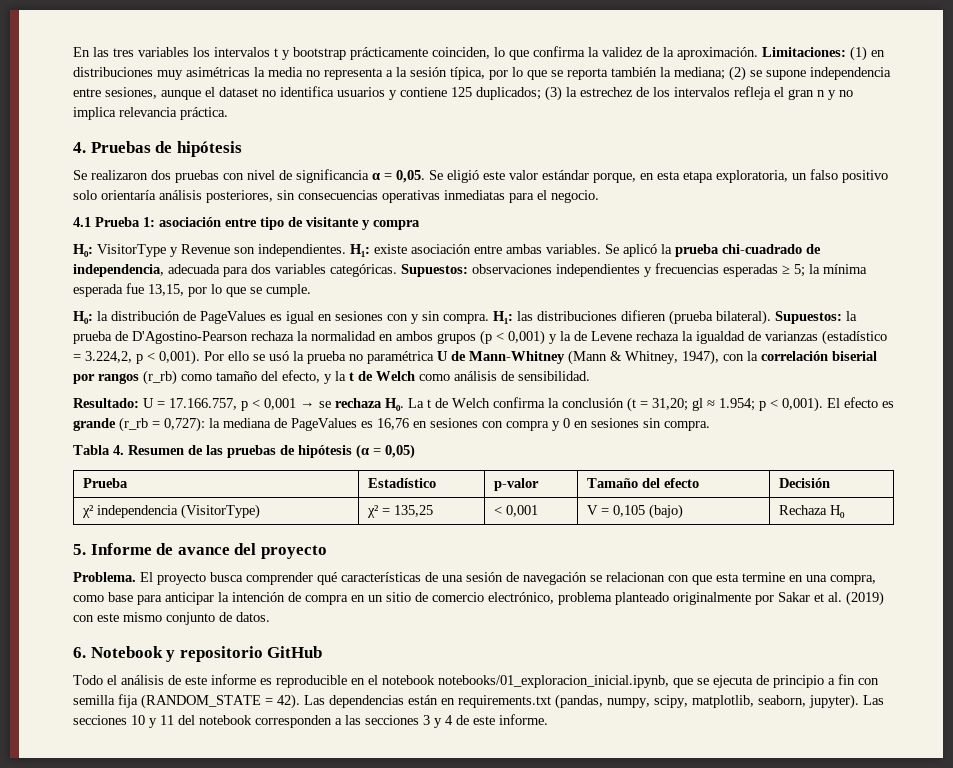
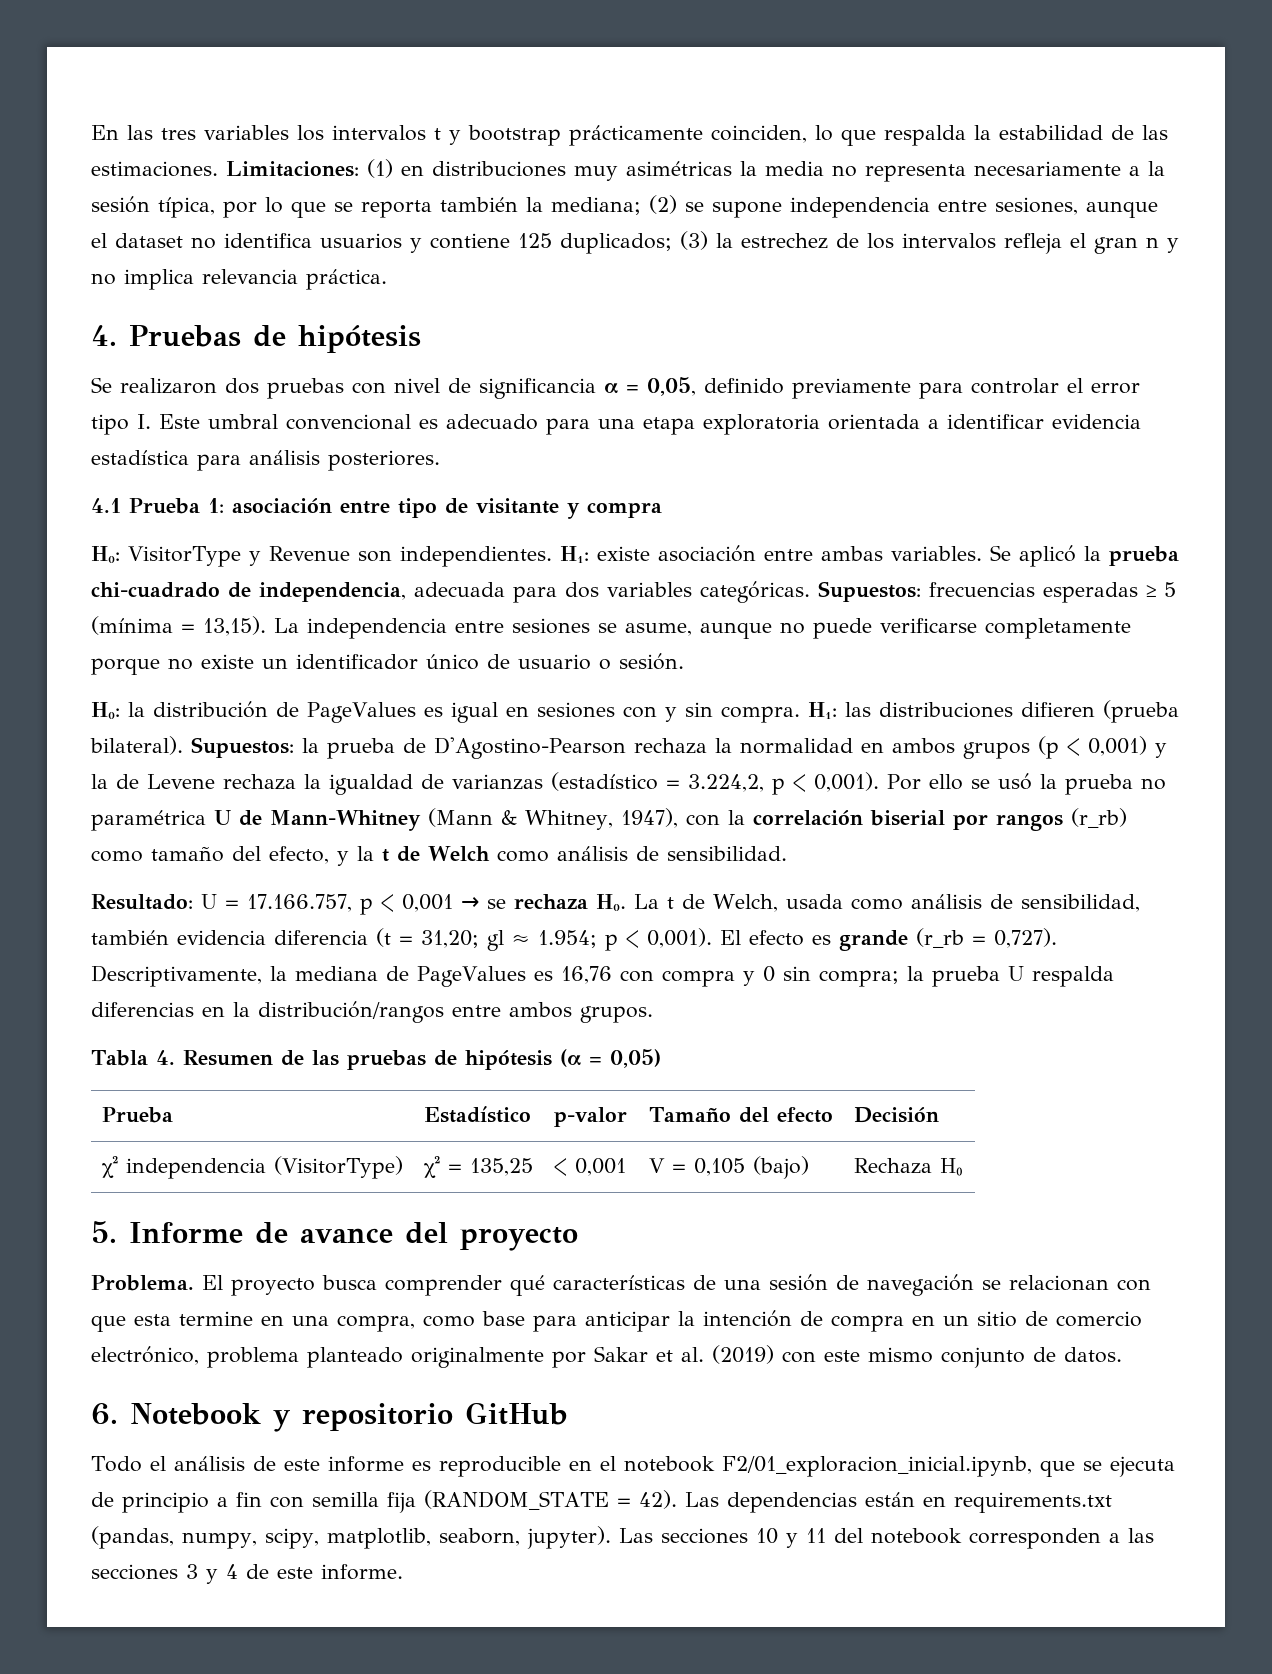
- En las tres variables los intervalos t y bootstrap prácticamente coinciden, lo que confirma la validez de la aproximación.
+ En las tres variables los intervalos t y bootstrap prácticamente coinciden, lo que respalda la estabilidad de las estimaciones.
- Limitaciones: (1) en distribuciones muy asimétricas la media no representa a la sesión típica, por lo que se reporta también la mediana; (2) se supone independencia entre sesiones, aunque el dataset no identifica usuarios y contiene 125 duplicados; (3) la estrechez de los intervalos refleja el gran n y no implica relevancia práctica.
+ Limitaciones: (1) en distribuciones muy asimétricas la media no representa necesariamente a la sesión típica, por lo que se reporta también la mediana; (2) se supone independencia entre sesiones, aunque el dataset no identifica usuarios y contiene 125 duplicados; (3) la estrechez de los intervalos refleja el gran n y no implica relevancia práctica.
- Se realizaron dos pruebas con nivel de significancia α = 0,05. Se eligió este valor estándar porque, en esta etapa exploratoria, un falso positivo solo orientaría análisis posteriores, sin consecuencias operativas inmediatas para el negocio.
+ Se realizaron dos pruebas con nivel de significancia α = 0,05, definido previamente para controlar el error tipo I. Este umbral convencional es adecuado para una etapa exploratoria orientada a identificar evidencia estadística para análisis posteriores.
- Supuestos: observaciones independientes y frecuencias esperadas ≥ 5; la mínima esperada fue 13,15, por lo que se cumple.
+ Supuestos: frecuencias esperadas ≥ 5 (mínima = 13,15). La independencia entre sesiones se asume, aunque no puede verificarse completamente porque no existe un identificador único de usuario o sesión.
- Resultado: U = 17.166.757, p < 0,001 → se rechaza H₀. La t de Welch confirma la conclusión (t = 31,20; gl ≈ 1.954; p < 0,001).
+ Resultado: U = 17.166.757, p < 0,001 → se rechaza H₀. La t de Welch, usada como análisis de sensibilidad, también evidencia diferencia (t = 31,20; gl ≈ 1.954; p < 0,001).
- El efecto es grande (r_rb = 0,727): la mediana de PageValues es 16,76 en sesiones con compra y 0 en sesiones sin compra.
+ El efecto es grande (r_rb = 0,727). Descriptivamente, la mediana de PageValues es 16,76 con compra y 0 sin compra; la prueba U respalda diferencias en la distribución/rangos entre ambos grupos.
- Todo el análisis de este informe es reproducible en el notebook notebooks/01_exploracion_inicial.ipynb, que se ejecuta de principio a fin con semilla fija (RANDOM_STATE = 42).
+ Todo el análisis de este informe es reproducible en el notebook F2/01_exploracion_inicial.ipynb, que se ejecuta de principio a fin con semilla fija (RANDOM_STATE = 42).

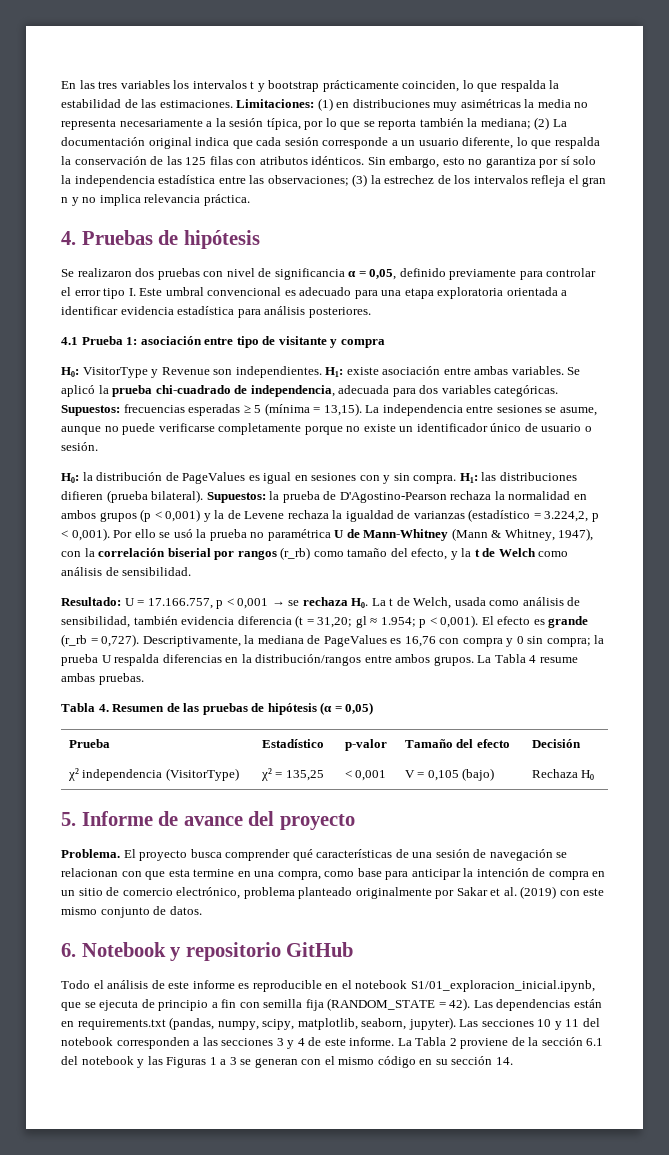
- Limitaciones: (1) en distribuciones muy asimétricas la media no representa necesariamente a la sesión típica, por lo que se reporta también la mediana; (2) se supone independencia entre sesiones, aunque el dataset no identifica usuarios y contiene 125 duplicados; (3) la estrechez de los intervalos refleja el gran n y no implica relevancia práctica.
+ Limitaciones: (1) en distribuciones muy asimétricas la media no representa necesariamente a la sesión típica, por lo que se reporta también la mediana; (2) La documentación original indica que cada sesión corresponde a un usuario diferente, lo que respalda la conservación de las 125 filas con atributos idénticos. Sin embargo, esto no garantiza por sí solo la independencia estadística entre las observaciones; (3) la estrechez de los intervalos refleja el gran n y no implica relevancia práctica.
+ La Tabla 4 resume ambas pruebas.
- Todo el análisis de este informe es reproducible en el notebook F2/01_exploracion_inicial.ipynb, que se ejecuta de principio a fin con semilla fija (RANDOM_STATE = 42).
+ Todo el análisis de este informe es reproducible en el notebook S1/01_exploracion_inicial.ipynb, que se ejecuta de principio a fin con semilla fija (RANDOM_STATE = 42).
+ La Tabla 2 proviene de la sección 6.1 del notebook y las Figuras 1 a 3 se generan con el mismo código en su sección 14.

